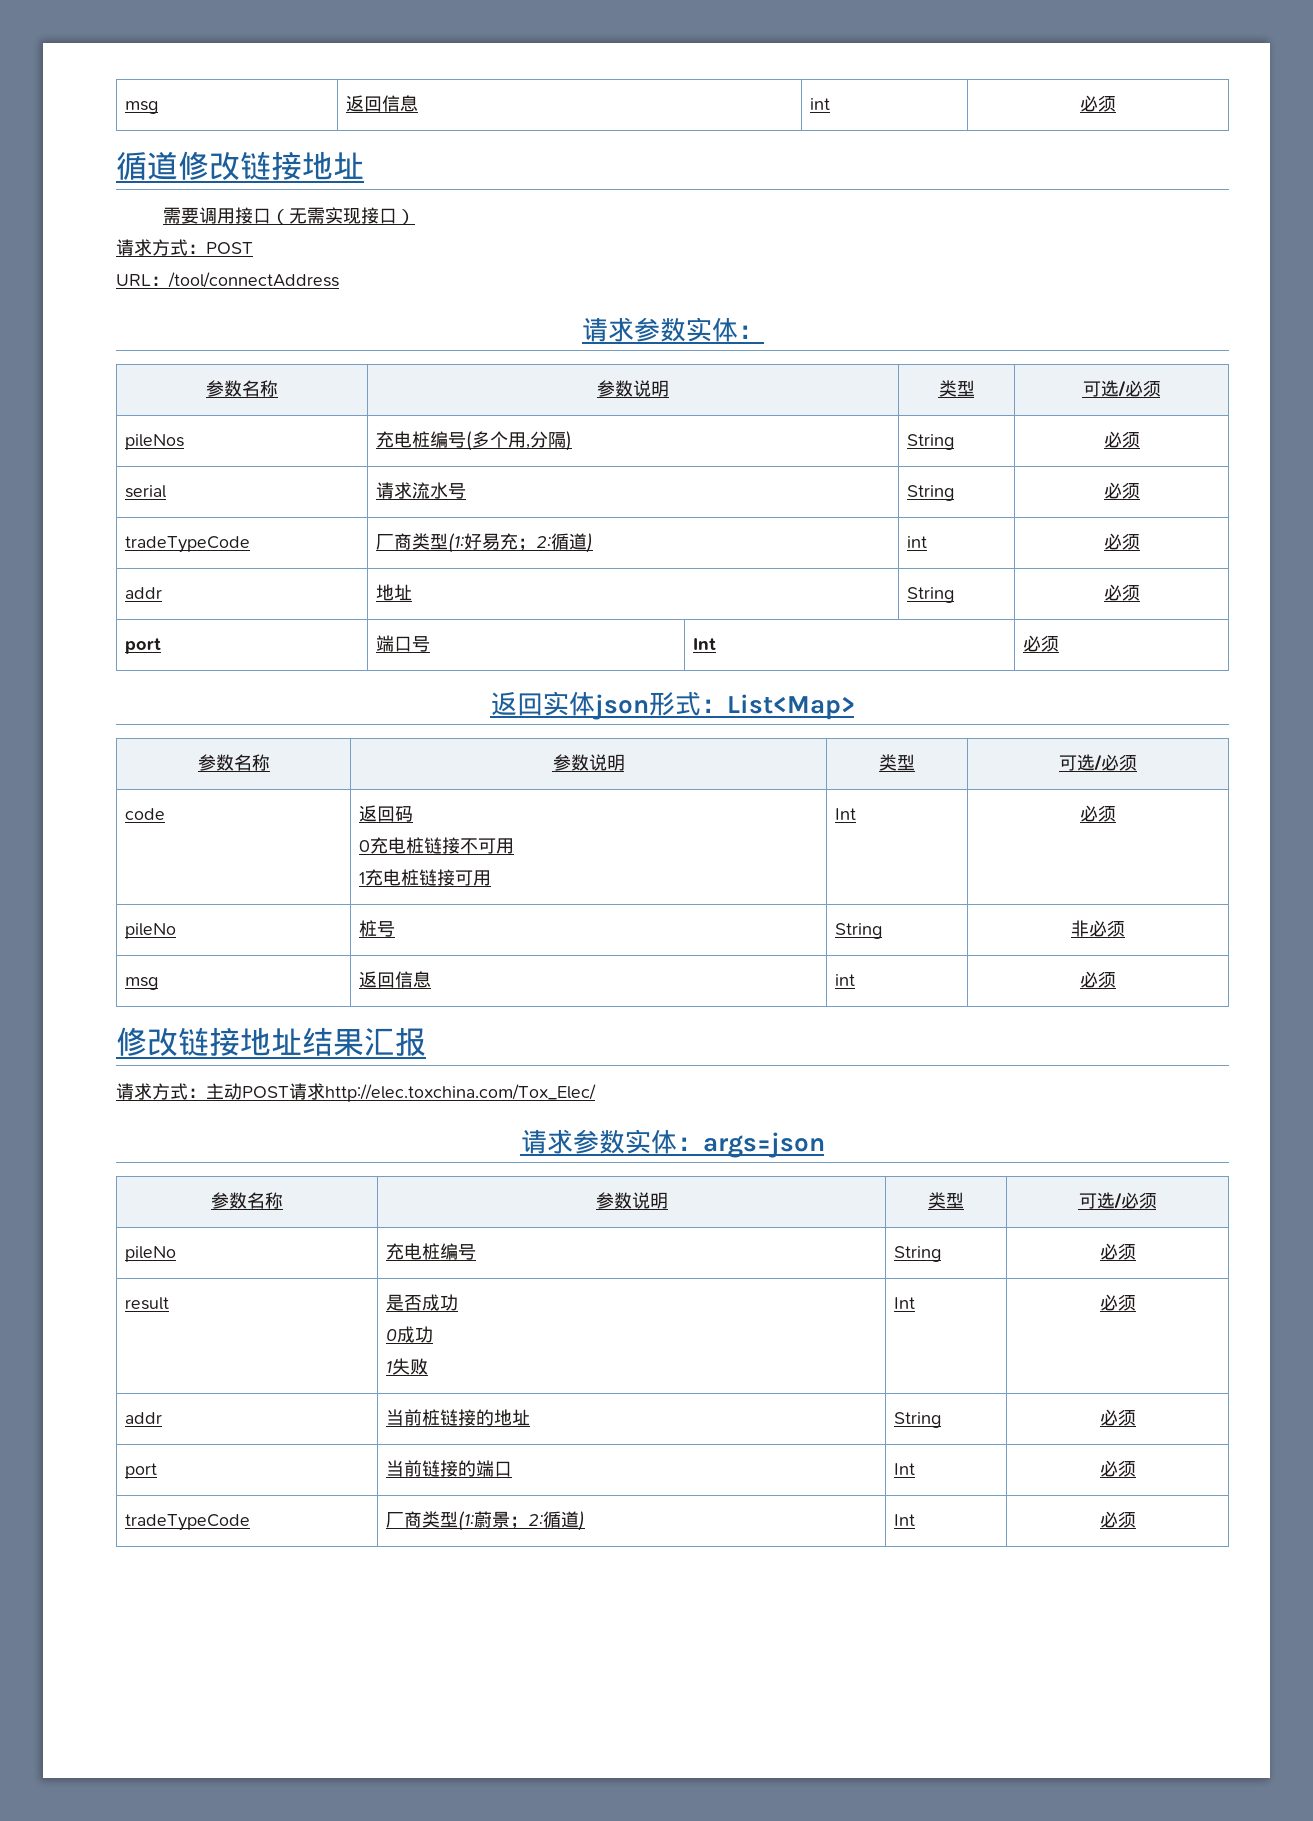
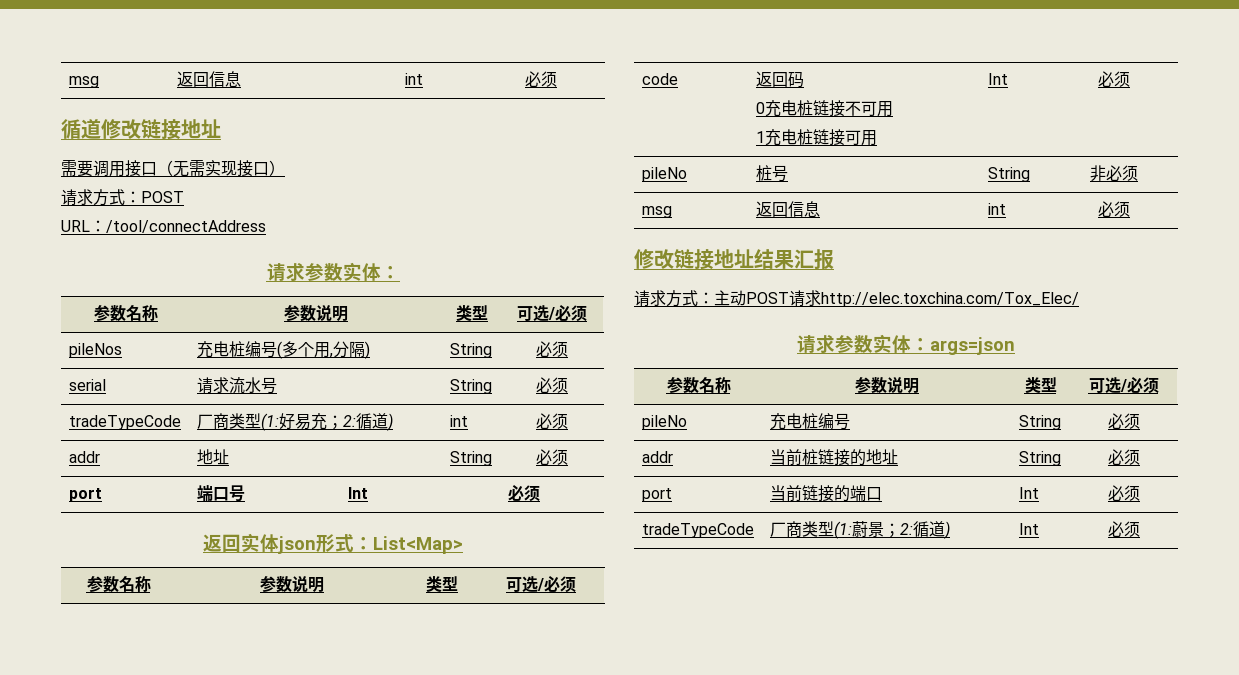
- result | 是否成功
- 0成功
- 1失败 | Int | 必须

